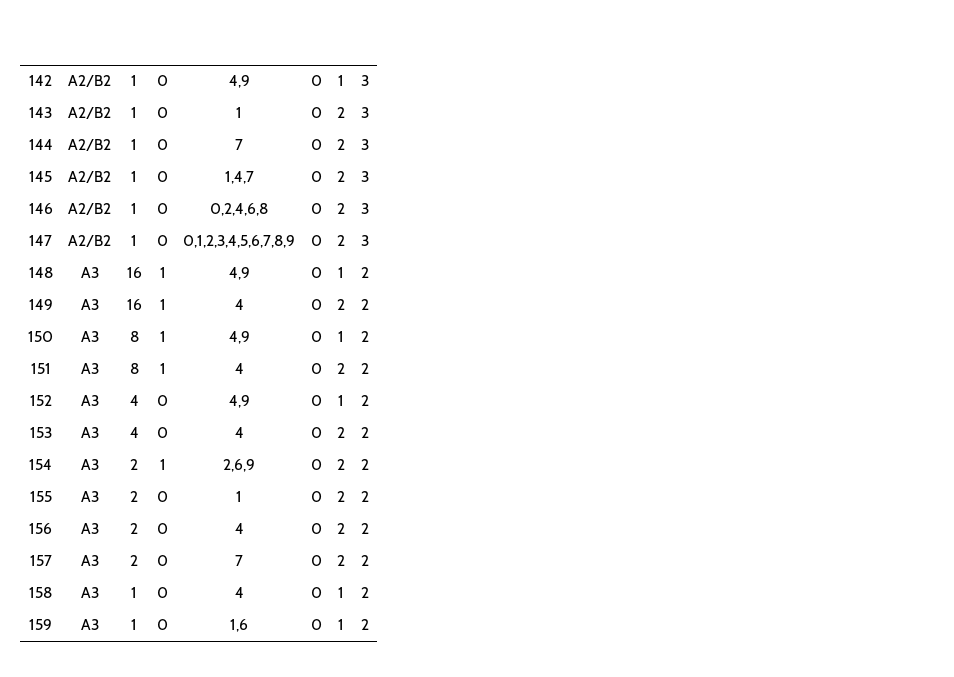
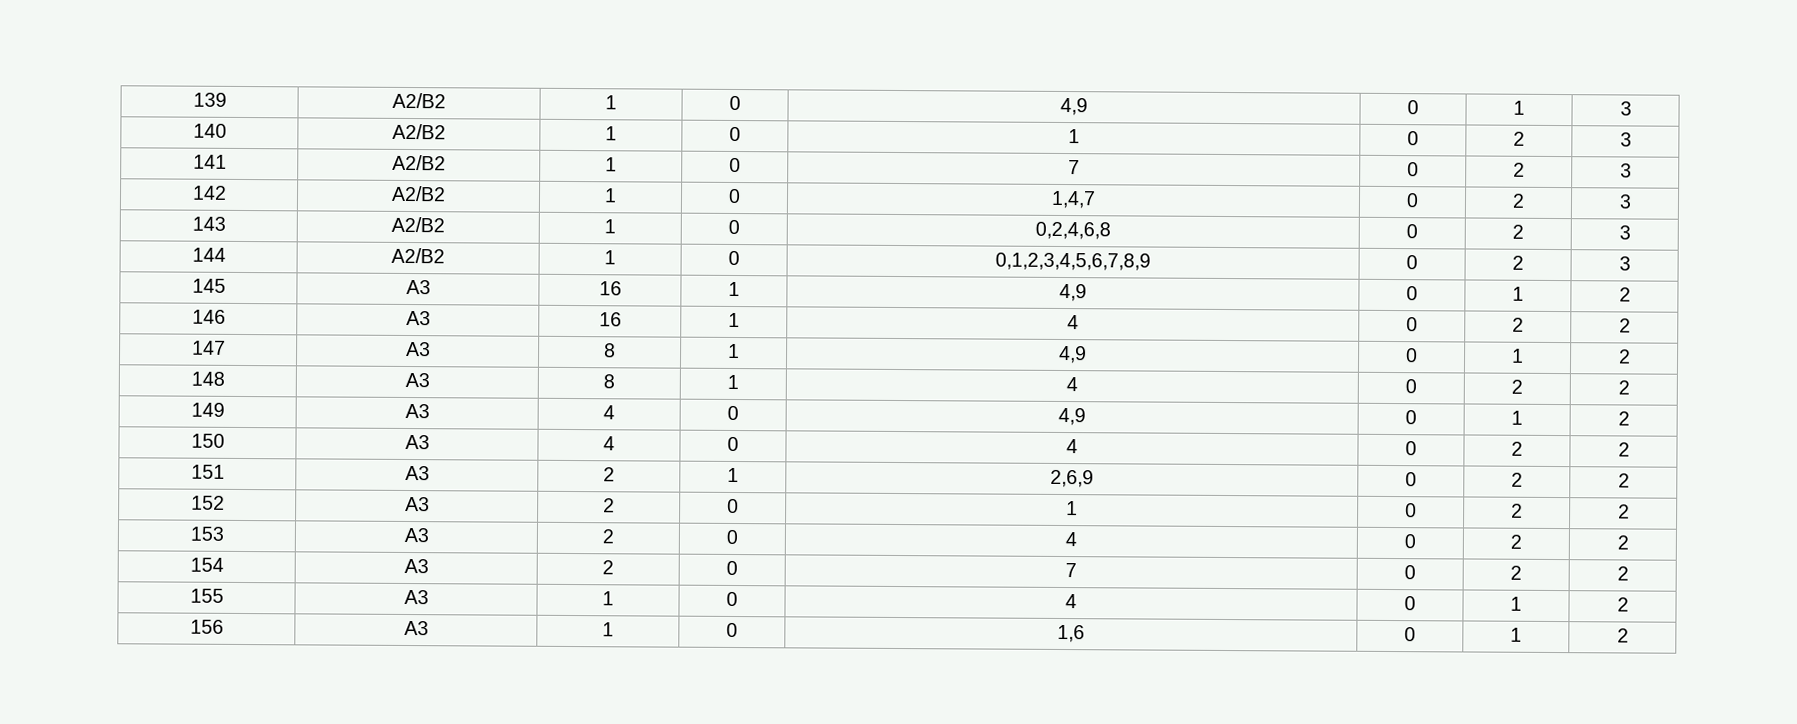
- 142 | A2/B2 | 1 | 0 | 4,9 | 0 | 1 | 3
+ 139 | A2/B2 | 1 | 0 | 4,9 | 0 | 1 | 3
- 143 | A2/B2 | 1 | 0 | 1 | 0 | 2 | 3
+ 140 | A2/B2 | 1 | 0 | 1 | 0 | 2 | 3
- 144 | A2/B2 | 1 | 0 | 7 | 0 | 2 | 3
+ 141 | A2/B2 | 1 | 0 | 7 | 0 | 2 | 3
- 145 | A2/B2 | 1 | 0 | 1,4,7 | 0 | 2 | 3
+ 142 | A2/B2 | 1 | 0 | 1,4,7 | 0 | 2 | 3
- 146 | A2/B2 | 1 | 0 | 0,2,4,6,8 | 0 | 2 | 3
+ 143 | A2/B2 | 1 | 0 | 0,2,4,6,8 | 0 | 2 | 3
- 147 | A2/B2 | 1 | 0 | 0,1,2,3,4,5,6,7,8,9 | 0 | 2 | 3
+ 144 | A2/B2 | 1 | 0 | 0,1,2,3,4,5,6,7,8,9 | 0 | 2 | 3
- 148 | A3 | 16 | 1 | 4,9 | 0 | 1 | 2
+ 145 | A3 | 16 | 1 | 4,9 | 0 | 1 | 2
- 149 | A3 | 16 | 1 | 4 | 0 | 2 | 2
+ 146 | A3 | 16 | 1 | 4 | 0 | 2 | 2
- 150 | A3 | 8 | 1 | 4,9 | 0 | 1 | 2
+ 147 | A3 | 8 | 1 | 4,9 | 0 | 1 | 2
- 151 | A3 | 8 | 1 | 4 | 0 | 2 | 2
+ 148 | A3 | 8 | 1 | 4 | 0 | 2 | 2
- 152 | A3 | 4 | 0 | 4,9 | 0 | 1 | 2
+ 149 | A3 | 4 | 0 | 4,9 | 0 | 1 | 2
+ 150 | A3 | 4 | 0 | 4 | 0 | 2 | 2
+ 151 | A3 | 2 | 1 | 2,6,9 | 0 | 2 | 2
+ 152 | A3 | 2 | 0 | 1 | 0 | 2 | 2
- 153 | A3 | 4 | 0 | 4 | 0 | 2 | 2
+ 153 | A3 | 2 | 0 | 4 | 0 | 2 | 2
- 154 | A3 | 2 | 1 | 2,6,9 | 0 | 2 | 2
- 155 | A3 | 2 | 0 | 1 | 0 | 2 | 2
- 156 | A3 | 2 | 0 | 4 | 0 | 2 | 2
- 157 | A3 | 2 | 0 | 7 | 0 | 2 | 2
+ 154 | A3 | 2 | 0 | 7 | 0 | 2 | 2
- 158 | A3 | 1 | 0 | 4 | 0 | 1 | 2
+ 155 | A3 | 1 | 0 | 4 | 0 | 1 | 2
- 159 | A3 | 1 | 0 | 1,6 | 0 | 1 | 2
+ 156 | A3 | 1 | 0 | 1,6 | 0 | 1 | 2

